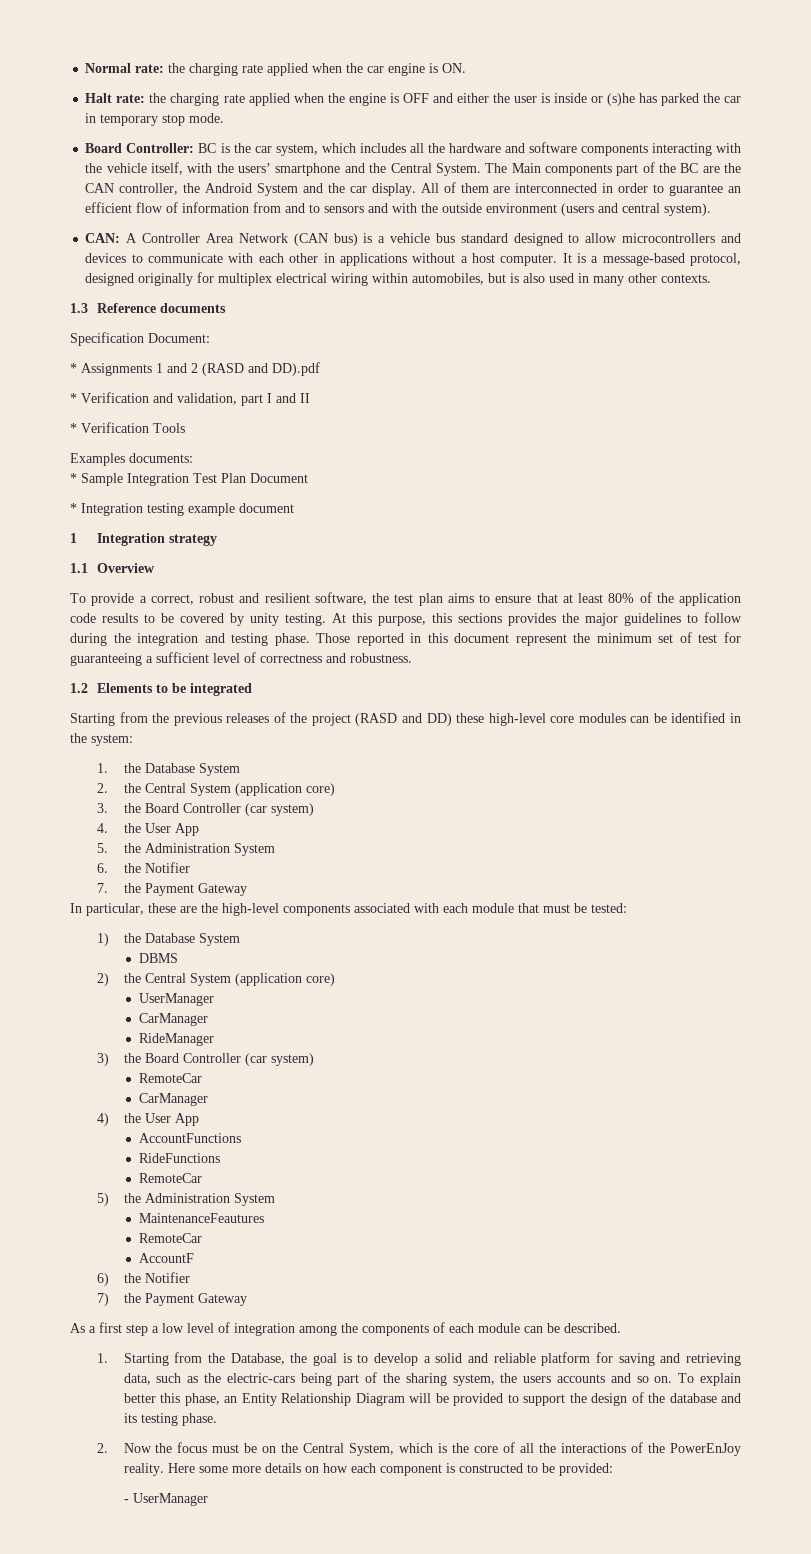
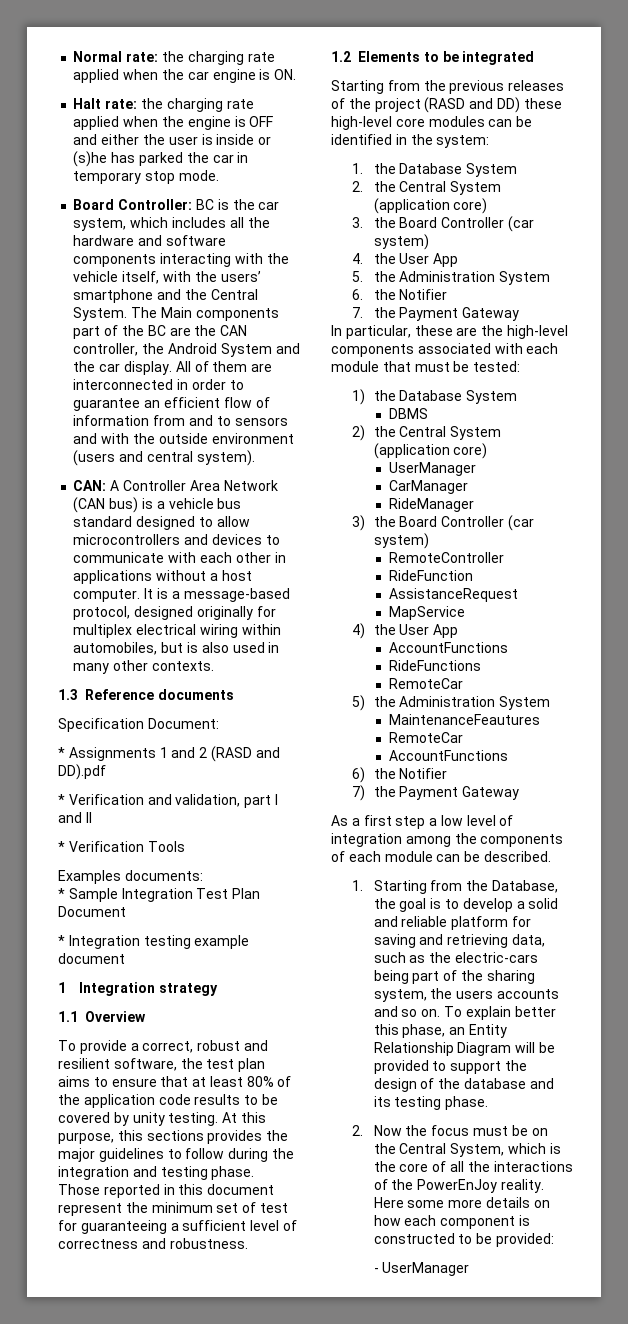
  3) the Board Controller (car system)
- RemoteCar
- CarManager
+ RemoteController
+ RideFunction
+ AssistanceRequest
+ MapService
  MaintenanceFeautures
  RemoteCar
- AccountF
+ AccountFunctions

